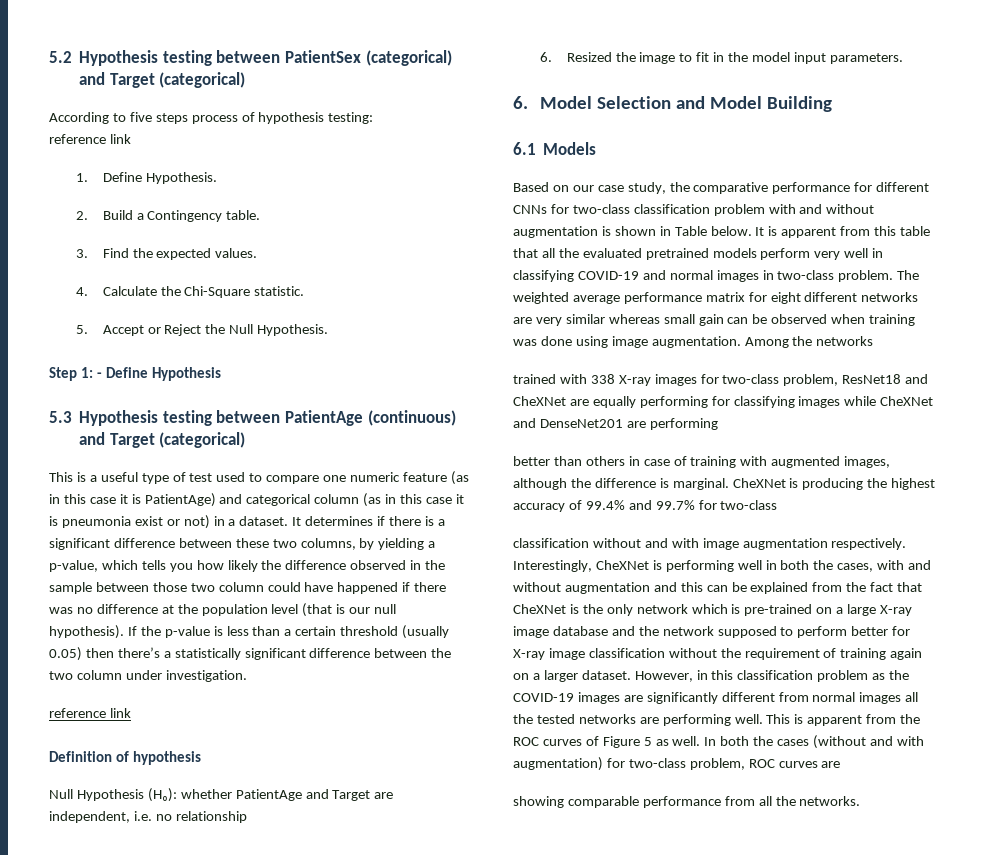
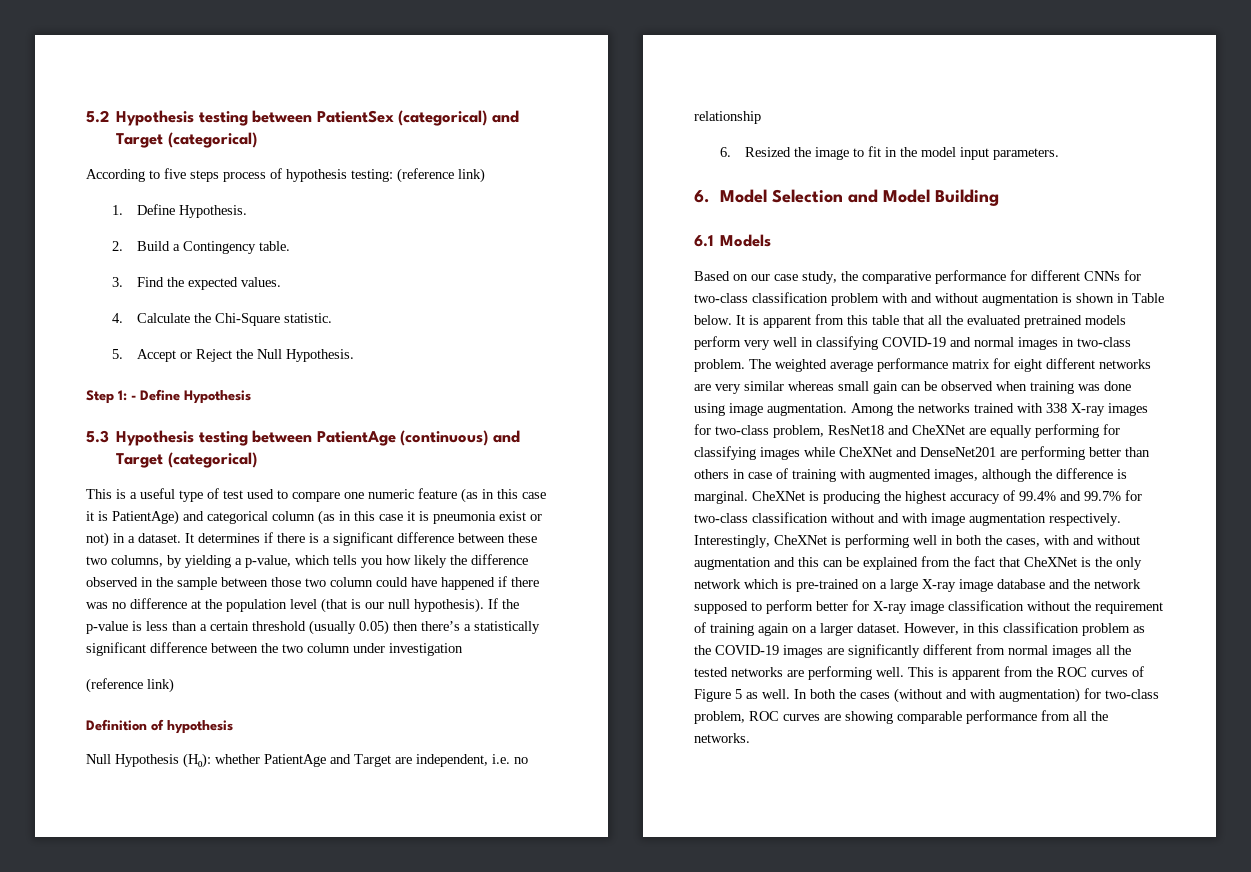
- According to five steps process of hypothesis testing:
- reference link
+ According to five steps process of hypothesis testing: (reference link)
- If the p-value is less than a certain threshold (usually 0.05) then there’s a statistically significant difference between the two column under investigation.
- reference link
+ If the p-value is less than a certain threshold (usually 0.05) then there’s a statistically significant difference between the two column under investigation
+ (reference link)
- Among the networks
- trained with 338 X-ray images for two-class problem, ResNet18 and CheXNet are equally performing for classifying images while CheXNet and DenseNet201 are performing
- better than others in case of training with augmented images, although the difference is marginal.
+ Among the networks trained with 338 X-ray images for two-class problem, ResNet18 and CheXNet are equally performing for classifying images while CheXNet and DenseNet201 are performing better than others in case of training with augmented images, although the difference is marginal.
- CheXNet is producing the highest accuracy of 99.4% and 99.7% for two-class
- classification without and with image augmentation respectively.
+ CheXNet is producing the highest accuracy of 99.4% and 99.7% for two-class classification without and with image augmentation respectively.
- In both the cases (without and with augmentation) for two-class problem, ROC curves are
- showing comparable performance from all the networks.
+ In both the cases (without and with augmentation) for two-class problem, ROC curves are showing comparable performance from all the networks.

